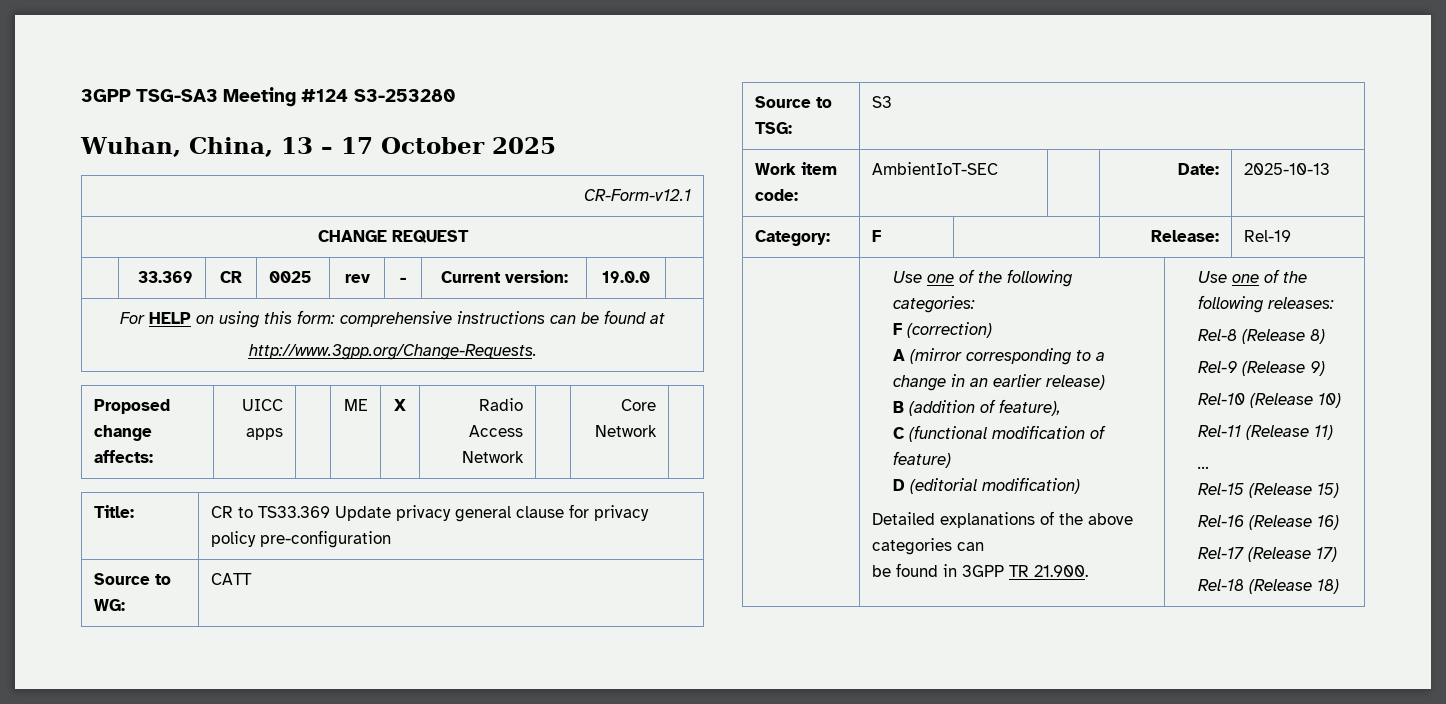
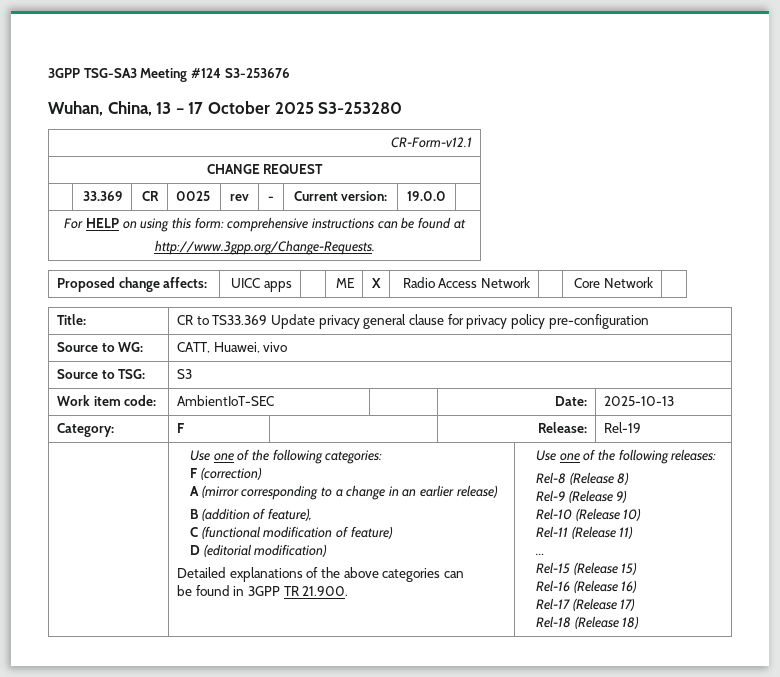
- 3GPP TSG-SA3 Meeting #124 S3-253280
+ 3GPP TSG-SA3 Meeting #124 S3-253676
- Wuhan, China, 13 – 17 October 2025
+ Wuhan, China, 13 – 17 October 2025 S3-253280
- Source to WG: | CATT
+ Source to WG: | CATT, Huawei, vivo

